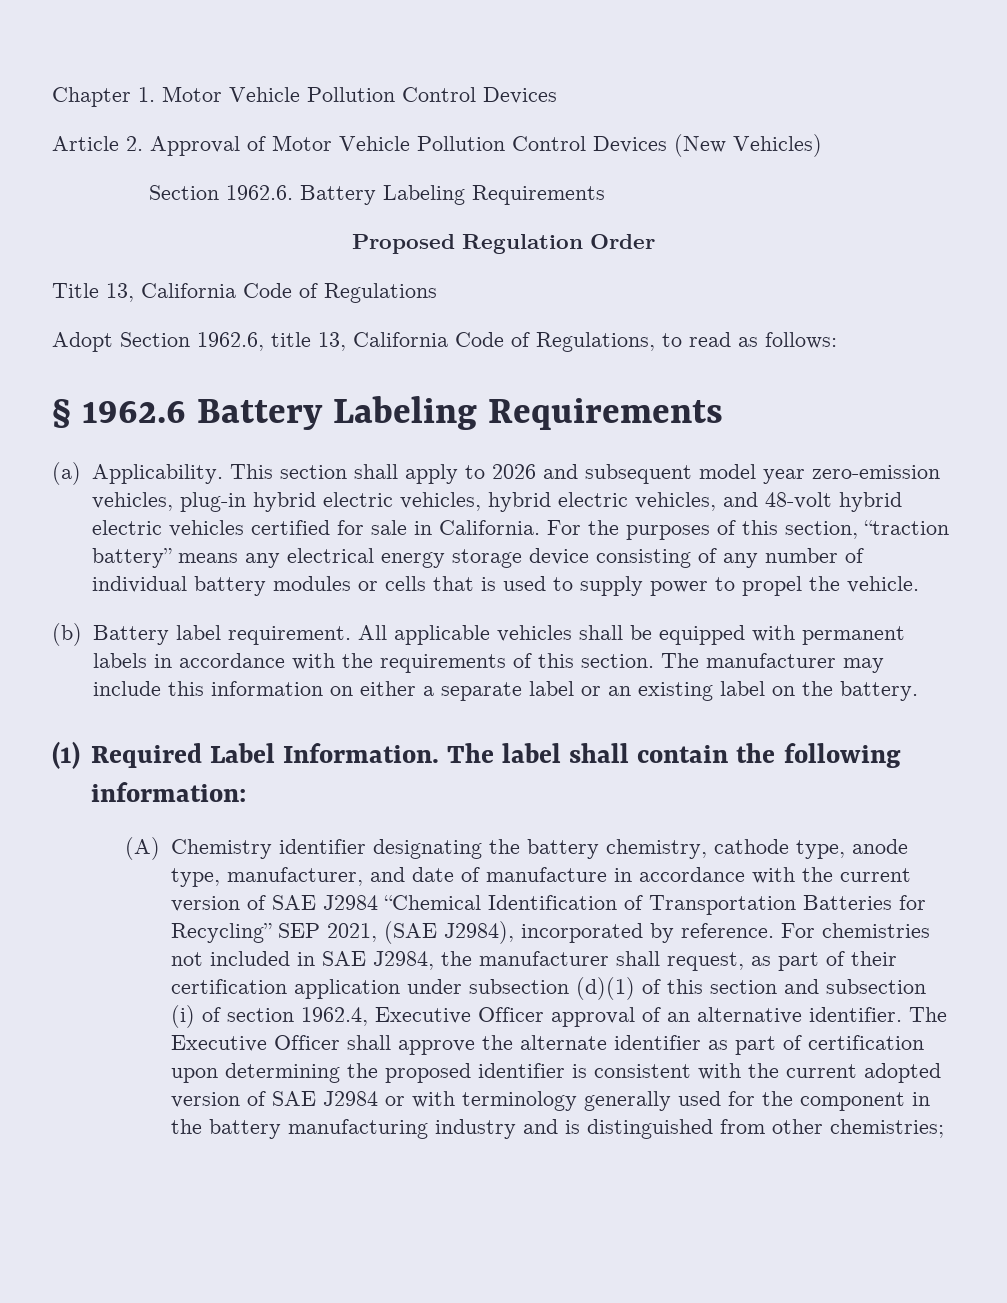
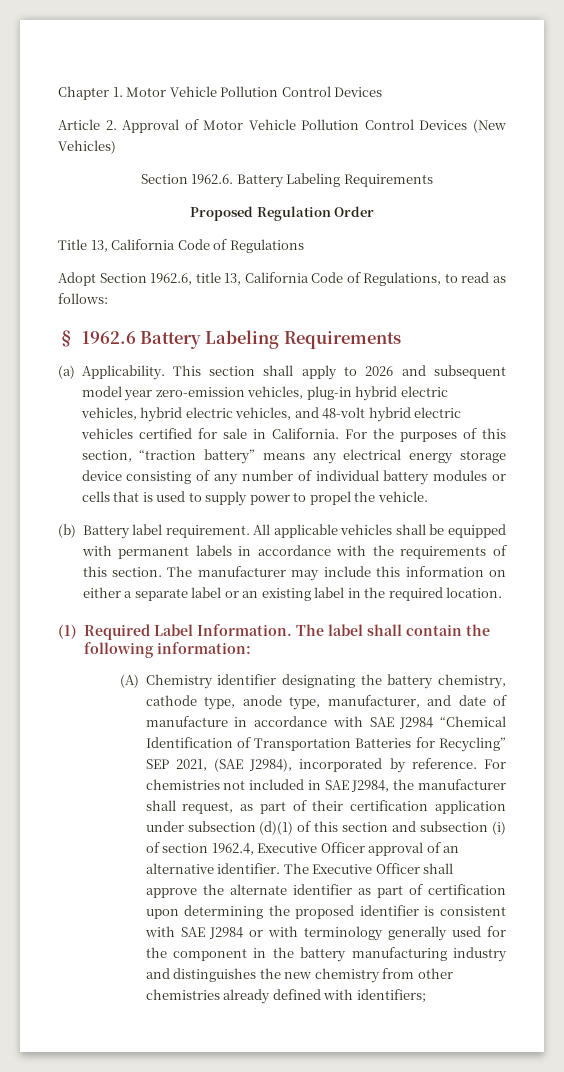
- The manufacturer may include this information on either a separate label or an existing label on the battery.
+ The manufacturer may include this information on either a separate label or an existing label in the required location.
- (A) Chemistry identifier designating the battery chemistry, cathode type, anode type, manufacturer, and date of manufacture in accordance with the current version of SAE J2984 “Chemical Identification of Transportation Batteries for Recycling” SEP 2021, (SAE J2984), incorporated by reference.
+ (A) Chemistry identifier designating the battery chemistry, cathode type, anode type, manufacturer, and date of manufacture in accordance with SAE J2984 “Chemical Identification of Transportation Batteries for Recycling” SEP 2021, (SAE J2984), incorporated by reference.
- The Executive Officer shall approve the alternate identifier as part of certification upon determining the proposed identifier is consistent with the current adopted version of SAE J2984 or with terminology generally used for the component in the battery manufacturing industry and is distinguished from other chemistries;
+ The Executive Officer shall approve the alternate identifier as part of certification upon determining the proposed identifier is consistent with SAE J2984 or with terminology generally used for the component in the battery manufacturing industry and distinguishes the new chemistry from other chemistries already defined with identifiers;

